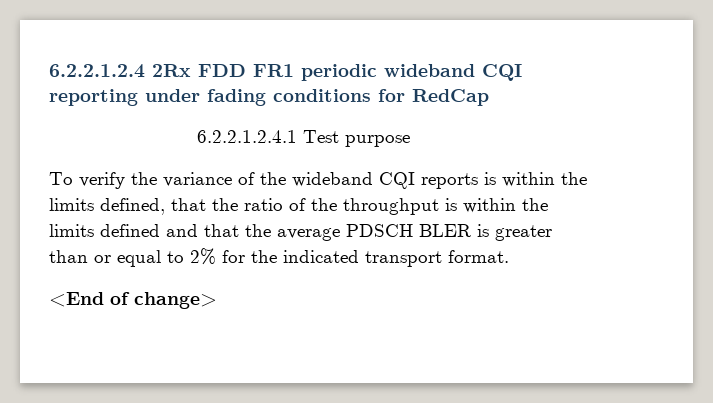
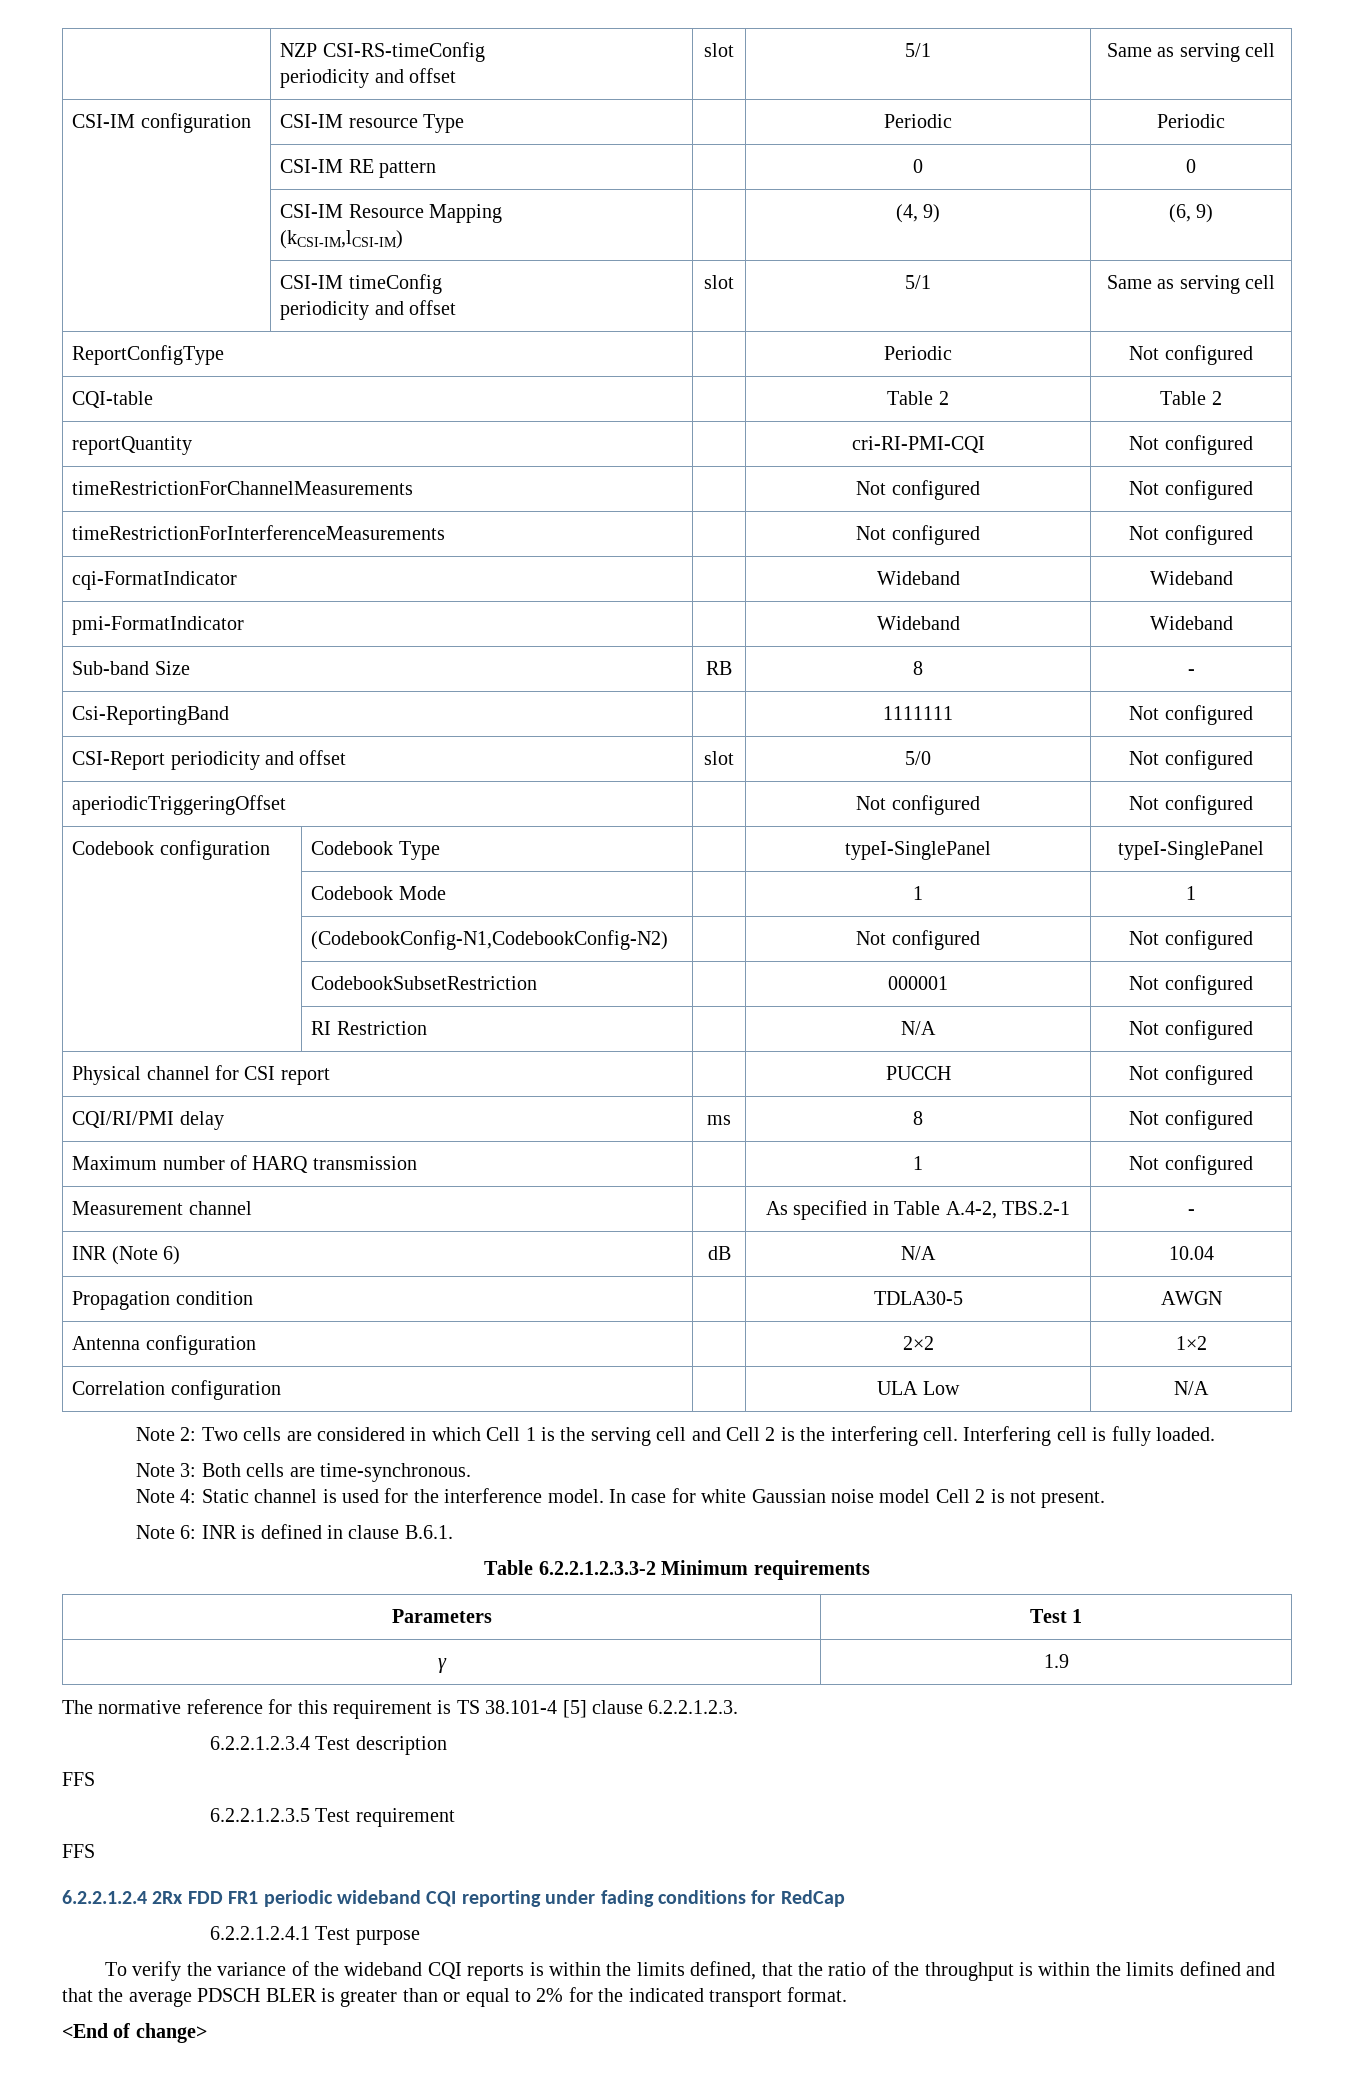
+ | NZP CSI-RS-timeConfig
+ periodicity and offset | slot | 5/1 | Same as serving cell
+ CSI-IM configuration | CSI-IM resource Type | | Periodic | Periodic
+ | CSI-IM RE pattern | | 0 | 0
+ | CSI-IM Resource Mapping
+ (kCSI-IM,lCSI-IM) | | (4, 9) | (6, 9)
+ | CSI-IM timeConfig
+ periodicity and offset | slot | 5/1 | Same as serving cell
+ ReportConfigType | | Periodic | Not configured
+ CQI-table | | Table 2 | Table 2
+ reportQuantity | | cri-RI-PMI-CQI | Not configured
+ timeRestrictionForChannelMeasurements | | Not configured | Not configured
+ timeRestrictionForInterferenceMeasurements | | Not configured | Not configured
+ cqi-FormatIndicator | | Wideband | Wideband
+ pmi-FormatIndicator | | Wideband | Wideband
+ Sub-band Size | RB | 8 | -
+ Csi-ReportingBand | | 1111111 | Not configured
+ CSI-Report periodicity and offset | slot | 5/0 | Not configured
+ aperiodicTriggeringOffset | | Not configured | Not configured
+ Codebook configuration | Codebook Type | | typeI-SinglePanel | typeI-SinglePanel
+ | Codebook Mode | | 1 | 1
+ | (CodebookConfig-N1,CodebookConfig-N2) | | Not configured | Not configured
+ | CodebookSubsetRestriction | | 000001 | Not configured
+ | RI Restriction | | N/A | Not configured
+ Physical channel for CSI report | | PUCCH | Not configured
+ CQI/RI/PMI delay | ms | 8 | Not configured
+ Maximum number of HARQ transmission | | 1 | Not configured
+ Measurement channel | | As specified in Table A.4-2, TBS.2-1 | -
+ INR (Note 6) | dB | N/A | 10.04
+ Propagation condition | | TDLA30-5 | AWGN
+ Antenna configuration | | 2×2 | 1×2
+ Correlation configuration | | ULA Low | N/A
+ Note 2: Two cells are considered in which Cell 1 is the serving cell and Cell 2 is the interfering cell. Interfering cell is fully loaded.
+ Note 3: Both cells are time-synchronous.
+ Note 4: Static channel is used for the interference model. In case for white Gaussian noise model Cell 2 is not present.
+ Note 6: INR is defined in clause B.6.1.
+ Table 6.2.2.1.2.3.3-2 Minimum requirements
+ Parameters | Test 1
+ γ | 1.9
+ The normative reference for this requirement is TS 38.101-4 [5] clause 6.2.2.1.2.3.
+ 6.2.2.1.2.3.4 Test description
+ FFS
+ 6.2.2.1.2.3.5 Test requirement
+ FFS

